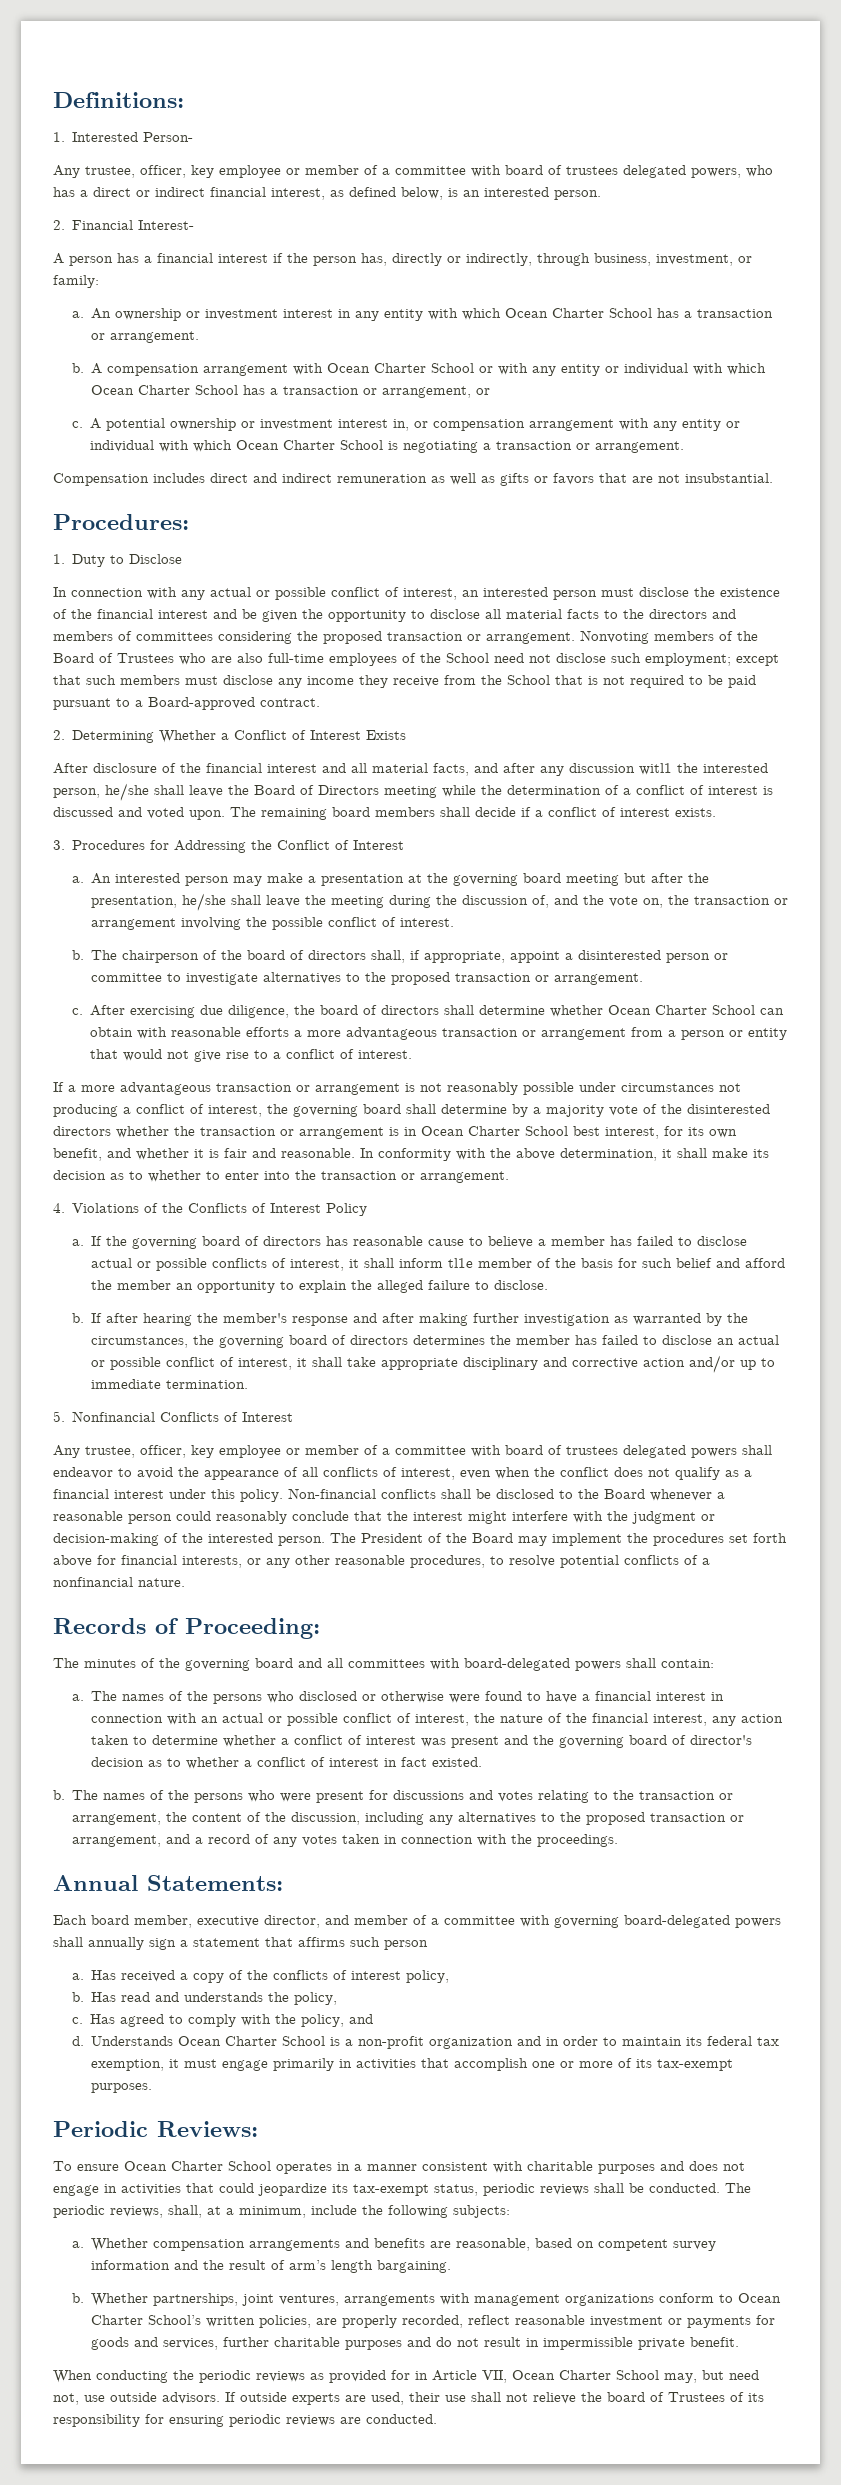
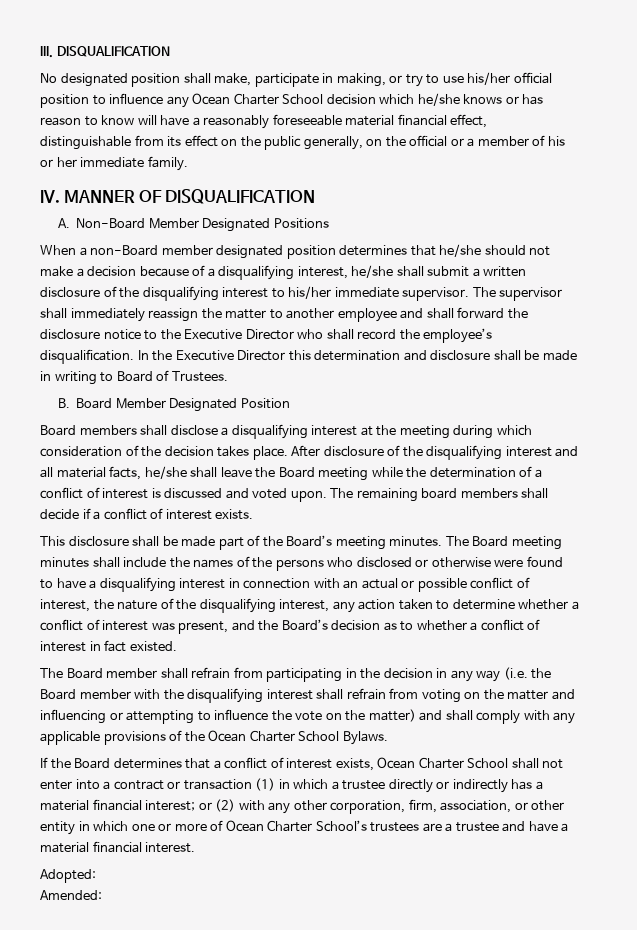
- Definitions:
- 1. Interested Person-
- Any trustee, officer, key employee or member of a committee with board of trustees delegated powers, who has a direct or indirect financial interest, as defined below, is an interested person.
- 2. Financial Interest-
- A person has a financial interest if the person has, directly or indirectly, through business, investment, or family:
- a. An ownership or investment interest in any entity with which Ocean Charter School has a transaction or arrangement.
- b. A compensation arrangement with Ocean Charter School or with any entity or individual with which Ocean Charter School has a transaction or arrangement, or
- c. A potential ownership or investment interest in, or compensation arrangement with any entity or individual with which Ocean Charter School is negotiating a transaction or arrangement.
- Compensation includes direct and indirect remuneration as well as gifts or favors that are not insubstantial.
- Procedures:
- 1. Duty to Disclose
- In connection with any actual or possible conflict of interest, an interested person must disclose the existence of the financial interest and be given the opportunity to disclose all material facts to the directors and members of committees considering the proposed transaction or arrangement. Nonvoting members of the Board of Trustees who are also full-time employees of the School need not disclose such employment; except that such members must disclose any income they receive from the School that is not required to be paid pursuant to a Board-approved contract.
- 2. Determining Whether a Conflict of Interest Exists
- After disclosure of the financial interest and all material facts, and after any discussion witl1 the interested person, he/she shall leave the Board of Directors meeting while the determination of a conflict of interest is discussed and voted upon.
+ III. DISQUALIFICATION
+ No designated position shall make, participate in making, or try to use his/her official position to influence any Ocean Charter School decision which he/she knows or has reason to know will have a reasonably foreseeable material financial effect, distinguishable from its effect on the public generally, on the official or a member of his or her immediate family.
+ IV. MANNER OF DISQUALIFICATION
+ A. Non-Board Member Designated Positions
+ When a non-Board member designated position determines that he/she should not make a decision because of a disqualifying interest, he/she shall submit a written disclosure of the disqualifying interest to his/her immediate supervisor. The supervisor shall immediately reassign the matter to another employee and shall forward the disclosure notice to the Executive Director who shall record the employee’s disqualification. In the Executive Director this determination and disclosure shall be made in writing to Board of Trustees.
+ B. Board Member Designated Position
+ Board members shall disclose a disqualifying interest at the meeting during which consideration of the decision takes place. After disclosure of the disqualifying interest and all material facts, he/she shall leave the Board meeting while the determination of a conflict of interest is discussed and voted upon.
- 3. Procedures for Addressing the Conflict of Interest
- a. An interested person may make a presentation at the governing board meeting but after the presentation, he/she shall leave the meeting during the discussion of, and the vote on, the transaction or arrangement involving the possible conflict of interest.
- b. The chairperson of the board of directors shall, if appropriate, appoint a disinterested person or committee to investigate alternatives to the proposed transaction or arrangement.
- c. After exercising due diligence, the board of directors shall determine whether Ocean Charter School can obtain with reasonable efforts a more advantageous transaction or arrangement from a person or entity that would not give rise to a conflict of interest.
- If a more advantageous transaction or arrangement is not reasonably possible under circumstances not producing a conflict of interest, the governing board shall determine by a majority vote of the disinterested directors whether the transaction or arrangement is in Ocean Charter School best interest, for its own benefit, and whether it is fair and reasonable. In conformity with the above determination, it shall make its decision as to whether to enter into the transaction or arrangement.
- 4. Violations of the Conflicts of Interest Policy
- a. If the governing board of directors has reasonable cause to believe a member has failed to disclose actual or possible conflicts of interest, it shall inform tl1e member of the basis for such belief and afford the member an opportunity to explain the alleged failure to disclose.
- b. If after hearing the member's response and after making further investigation as warranted by the circumstances, the governing board of directors determines the member has failed to disclose an actual or possible conflict of interest, it shall take appropriate disciplinary and corrective action and/or up to immediate termination.
- 5. Nonfinancial Conflicts of Interest
- Any trustee, officer, key employee or member of a committee with board of trustees delegated powers shall endeavor to avoid the appearance of all conflicts of interest, even when the conflict does not qualify as a financial interest under this policy. Non-financial conflicts shall be disclosed to the Board whenever a reasonable person could reasonably conclude that the interest might interfere with the judgment or decision-making of the interested person. The President of the Board may implement the procedures set forth above for financial interests, or any other reasonable procedures, to resolve potential conflicts of a nonfinancial nature.
- Records of Proceeding:
- The minutes of the governing board and all committees with board-delegated powers shall contain:
- a. The names of the persons who disclosed or otherwise were found to have a financial interest in connection with an actual or possible conflict of interest, the nature of the financial interest, any action taken to determine whether a conflict of interest was present and the governing board of director's decision as to whether a conflict of interest in fact existed.
+ This disclosure shall be made part of the Board’s meeting minutes. The Board meeting minutes shall include the names of the persons who disclosed or otherwise were found to have a disqualifying interest in connection with an actual or possible conflict of interest, the nature of the disqualifying interest, any action taken to determine whether a conflict of interest was present, and the Board’s decision as to whether a conflict of interest in fact existed.
- b. The names of the persons who were present for discussions and votes relating to the transaction or arrangement, the content of the discussion, including any alternatives to the proposed transaction or arrangement, and a record of any votes taken in connection with the proceedings.
- Annual Statements:
- Each board member, executive director, and member of a committee with governing board-delegated powers shall annually sign a statement that affirms such person
- a. Has received a copy of the conflicts of interest policy,
- b. Has read and understands the policy,
- c. Has agreed to comply with the policy, and
- d. Understands Ocean Charter School is a non-profit organization and in order to maintain its federal tax exemption, it must engage primarily in activities that accomplish one or more of its tax-exempt purposes.
- Periodic Reviews:
- To ensure Ocean Charter School operates in a manner consistent with charitable purposes and does not engage in activities that could jeopardize its tax-exempt status, periodic reviews shall be conducted. The periodic reviews, shall, at a minimum, include the following subjects:
- a. Whether compensation arrangements and benefits are reasonable, based on competent survey information and the result of arm’s length bargaining.
- b. Whether partnerships, joint ventures, arrangements with management organizations conform to Ocean Charter School’s written policies, are properly recorded, reflect reasonable investment or payments for goods and services, further charitable purposes and do not result in impermissible private benefit.
- When conducting the periodic reviews as provided for in Article VII, Ocean Charter School may, but need not, use outside advisors. If outside experts are used, their use shall not relieve the board of Trustees of its responsibility for ensuring periodic reviews are conducted.
+ The Board member shall refrain from participating in the decision in any way (i.e. the Board member with the disqualifying interest shall refrain from voting on the matter and influencing or attempting to influence the vote on the matter) and shall comply with any applicable provisions of the Ocean Charter School Bylaws.
+ If the Board determines that a conflict of interest exists, Ocean Charter School shall not enter into a contract or transaction (1) in which a trustee directly or indirectly has a material financial interest; or (2) with any other corporation, firm, association, or other entity in which one or more of Ocean Charter School’s trustees are a trustee and have a material financial interest.
+ Adopted:
+ Amended:

